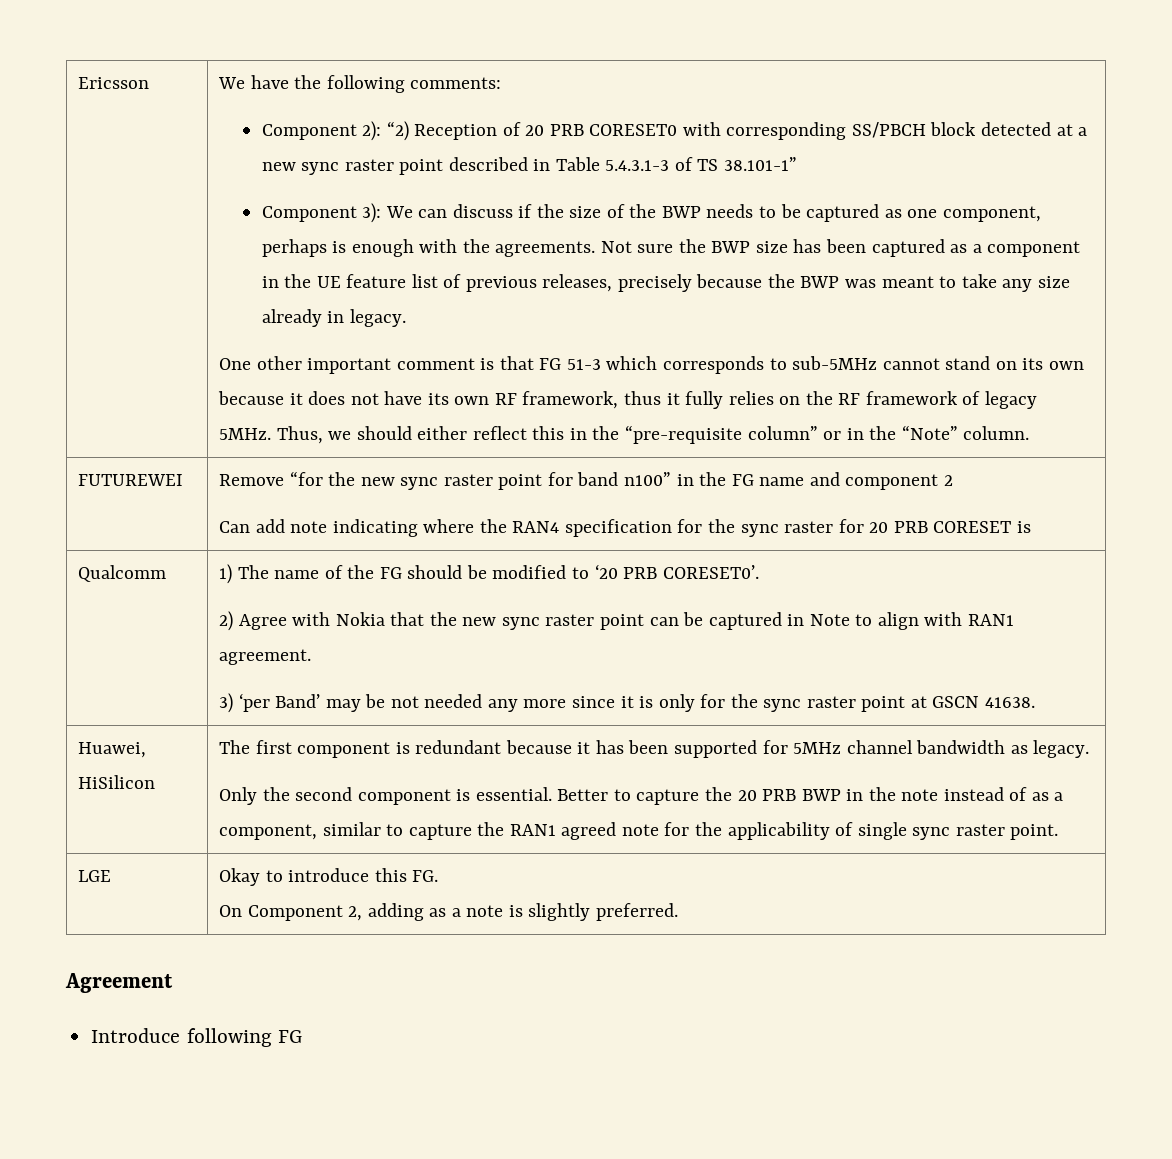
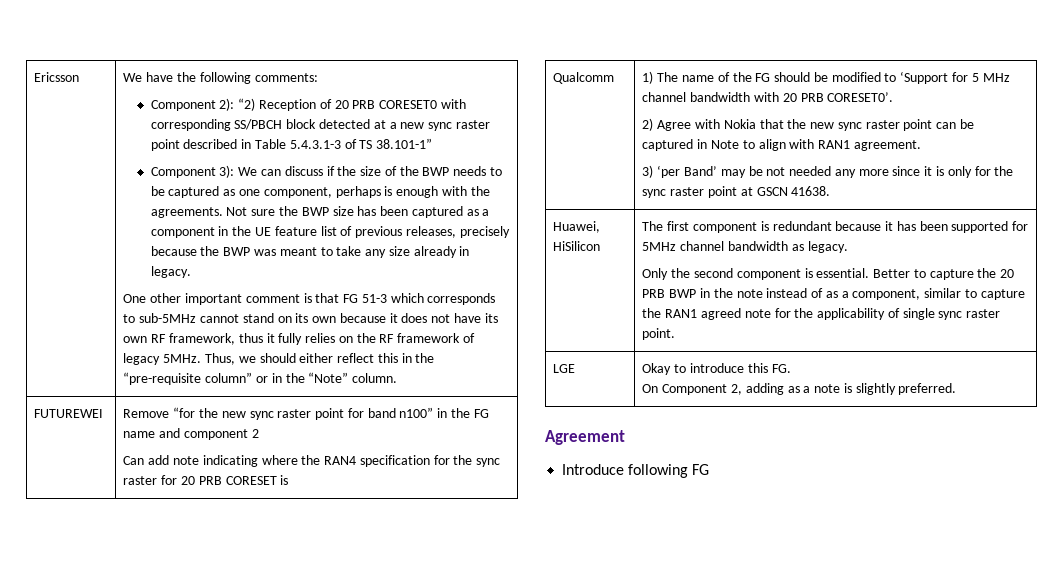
- 1) The name of the FG should be modified to ‘20 PRB CORESET0’.
+ 1) The name of the FG should be modified to ‘Support for 5 MHz channel bandwidth with 20 PRB CORESET0’.

